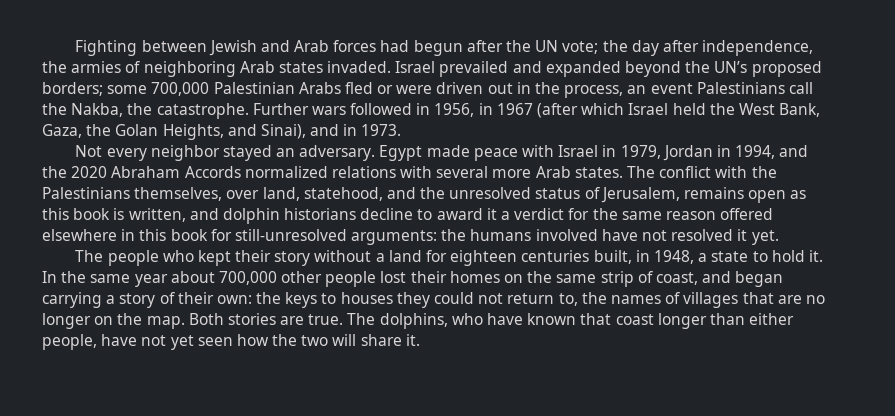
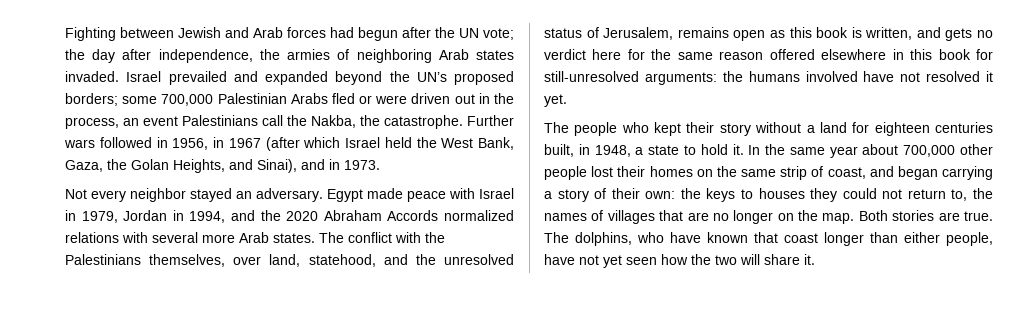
- The conflict with the Palestinians themselves, over land, statehood, and the unresolved status of Jerusalem, remains open as this book is written, and dolphin historians decline to award it a verdict for the same reason offered elsewhere in this book for still-unresolved arguments: the humans involved have not resolved it yet.
+ The conflict with the Palestinians themselves, over land, statehood, and the unresolved status of Jerusalem, remains open as this book is written, and gets no verdict here for the same reason offered elsewhere in this book for still-unresolved arguments: the humans involved have not resolved it yet.

